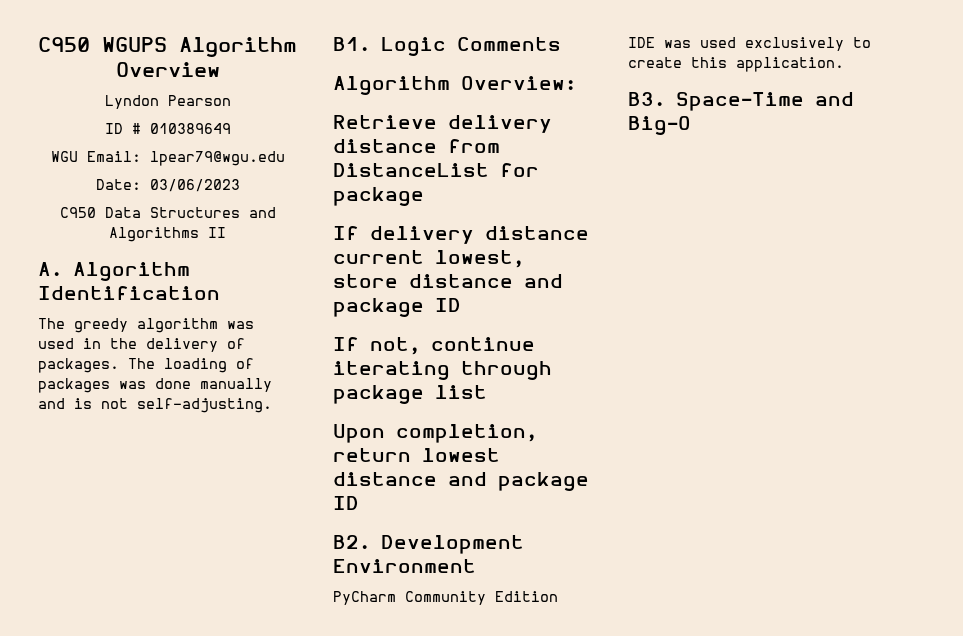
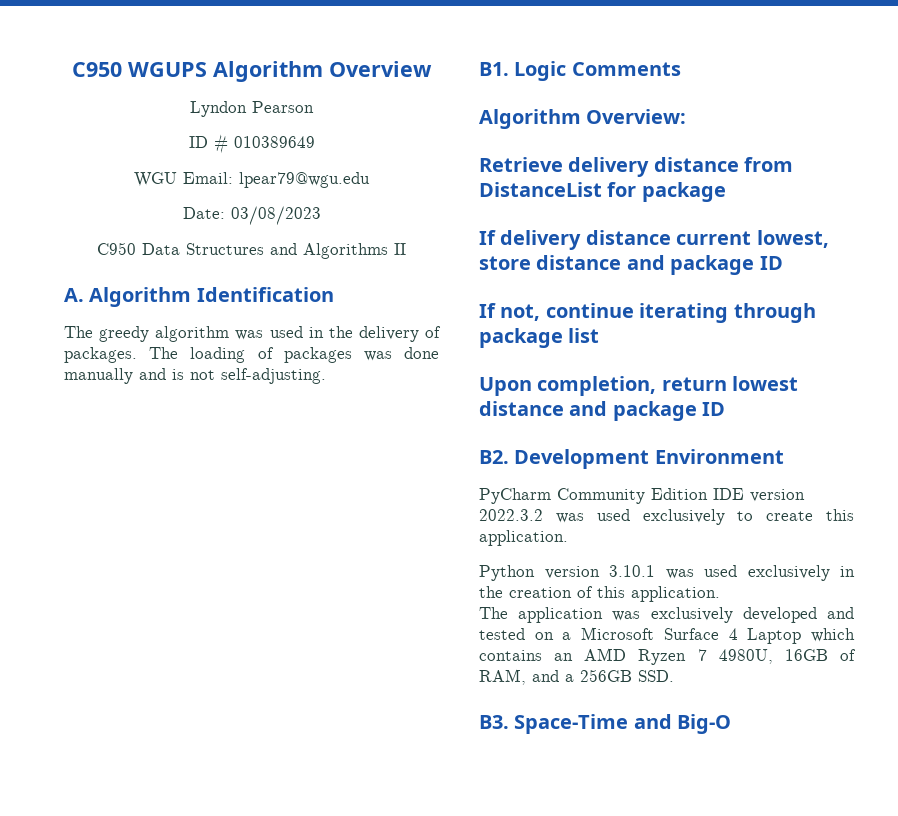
- Date: 03/06/2023
+ Date: 03/08/2023
- PyCharm Community Edition IDE was used exclusively to create this application.
+ PyCharm Community Edition IDE version 2022.3.2 was used exclusively to create this application.
+ Python version 3.10.1 was used exclusively in the creation of this application.
+ The application was exclusively developed and tested on a Microsoft Surface 4 Laptop which contains an AMD Ryzen 7 4980U, 16GB of RAM, and a 256GB SSD.

